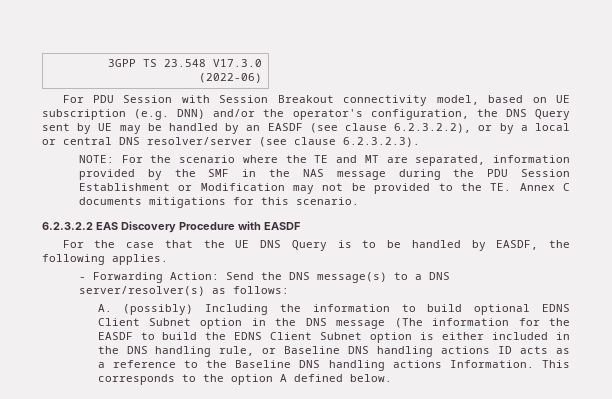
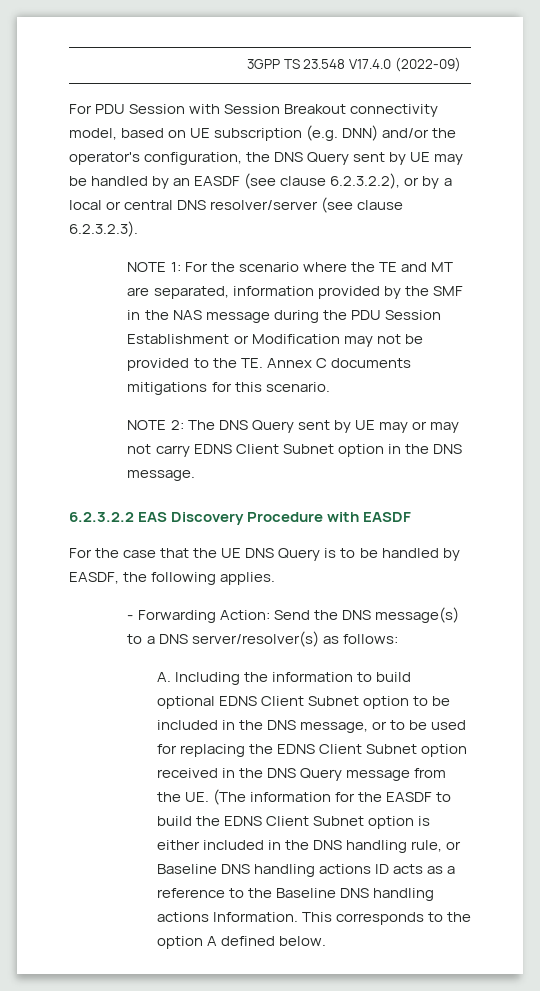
- 3GPP TS 23.548 V17.3.0 (2022-06)
+ 3GPP TS 23.548 V17.4.0 (2022-09)
- NOTE: For the scenario where the TE and MT are separated, information provided by the SMF in the NAS message during the PDU Session Establishment or Modification may not be provided to the TE. Annex C documents mitigations for this scenario.
+ NOTE 1: For the scenario where the TE and MT are separated, information provided by the SMF in the NAS message during the PDU Session Establishment or Modification may not be provided to the TE. Annex C documents mitigations for this scenario.
+ NOTE 2: The DNS Query sent by UE may or may not carry EDNS Client Subnet option in the DNS message.
- A. (possibly) Including the information to build optional EDNS Client Subnet option in the DNS message (The information for the EASDF to build the EDNS Client Subnet option is either included in the DNS handling rule, or Baseline DNS handling actions ID acts as a reference to the Baseline DNS handling actions Information.
+ A. Including the information to build optional EDNS Client Subnet option to be included in the DNS message, or to be used for replacing the EDNS Client Subnet option received in the DNS Query message from the UE. (The information for the EASDF to build the EDNS Client Subnet option is either included in the DNS handling rule, or Baseline DNS handling actions ID acts as a reference to the Baseline DNS handling actions Information.

